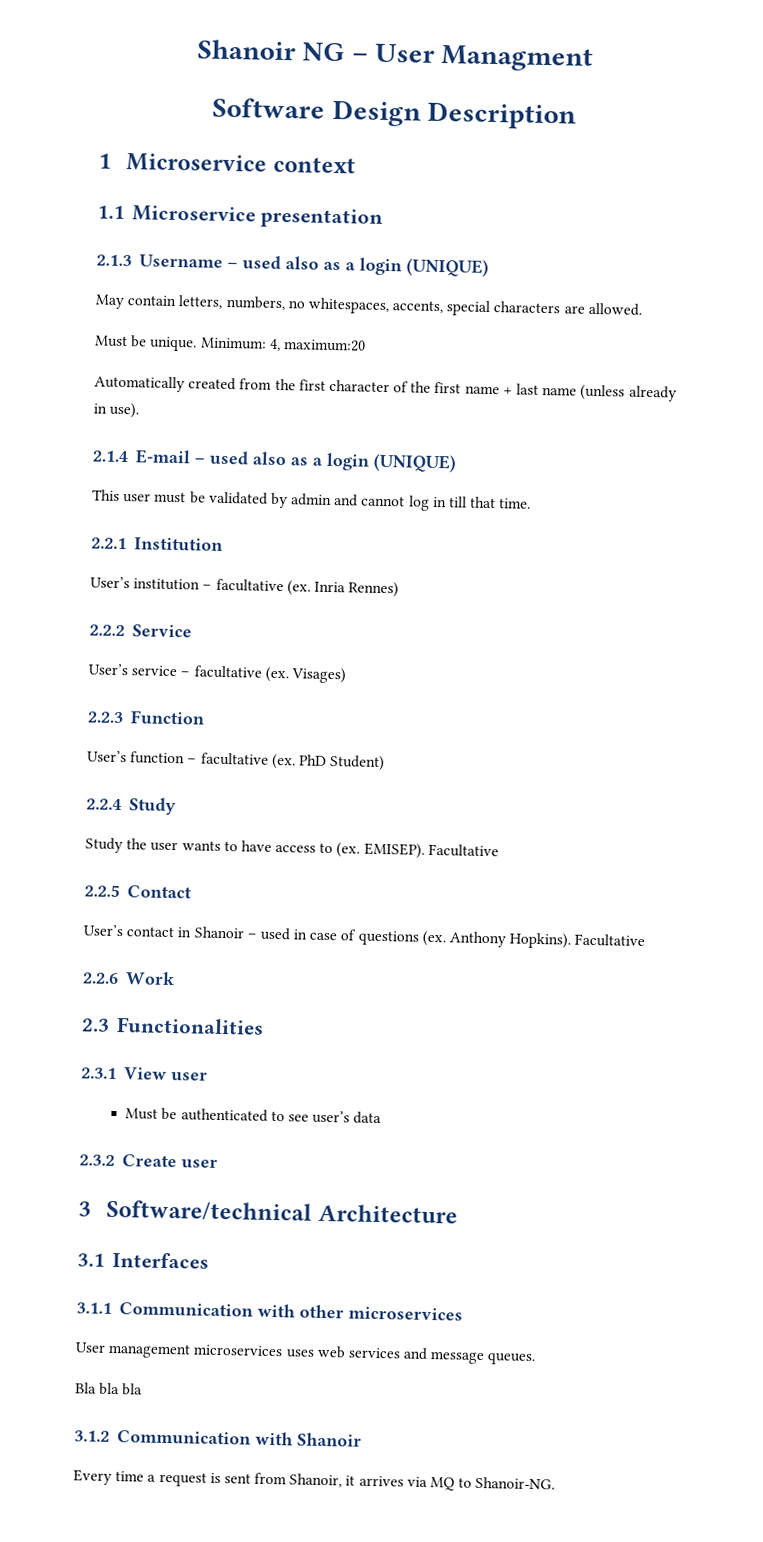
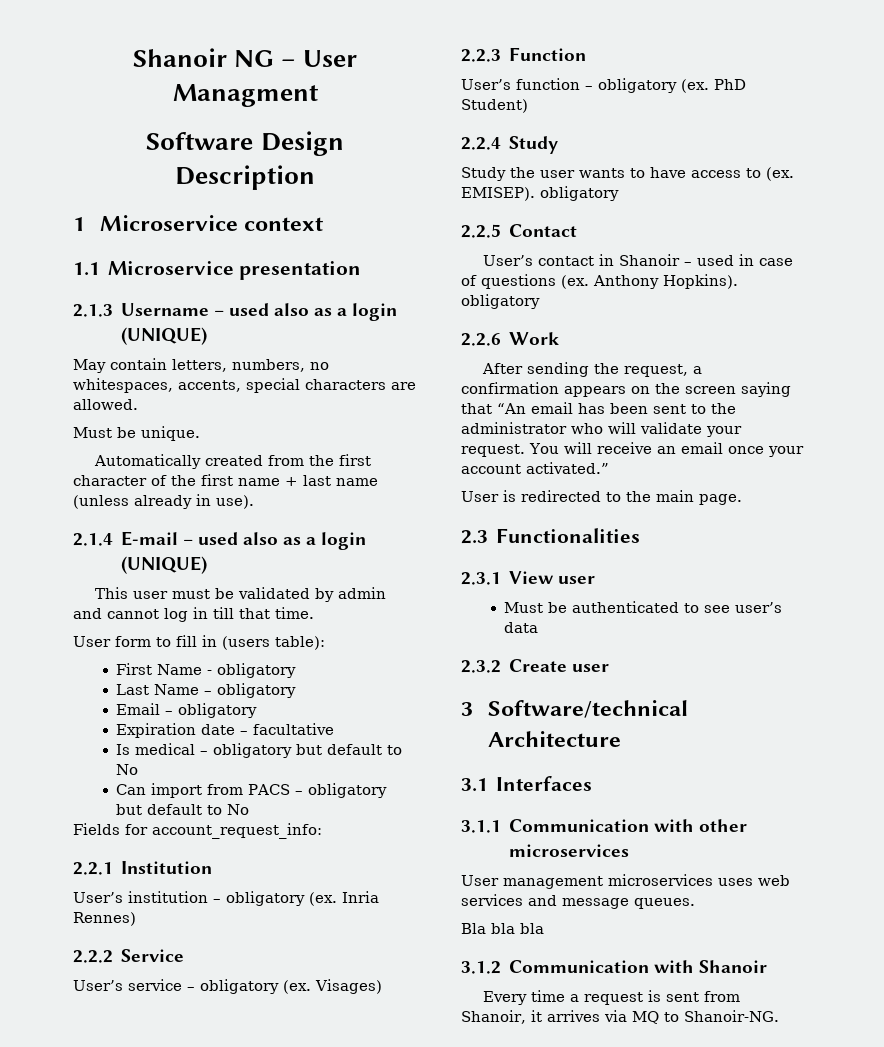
- Minimum: 4, maximum:20
+ User form to fill in (users table):
+ First Name - obligatory
+ Last Name – obligatory
+ Email – obligatory
+ Expiration date – facultative
+ Is medical – obligatory but default to No
+ Can import from PACS – obligatory but default to No
+ Fields for account_request_info:
- User’s institution – facultative (ex.
+ User’s institution – obligatory (ex.
- User’s service – facultative (ex.
+ User’s service – obligatory (ex.
- User’s function – facultative (ex.
+ User’s function – obligatory (ex.
- EMISEP). Facultative
+ EMISEP). obligatory
- Anthony Hopkins). Facultative
+ Anthony Hopkins). obligatory
+ After sending the request, a confirmation appears on the screen saying that “An email has been sent to the administrator who will validate your request. You will receive an email once your account activated.”
+ User is redirected to the main page.

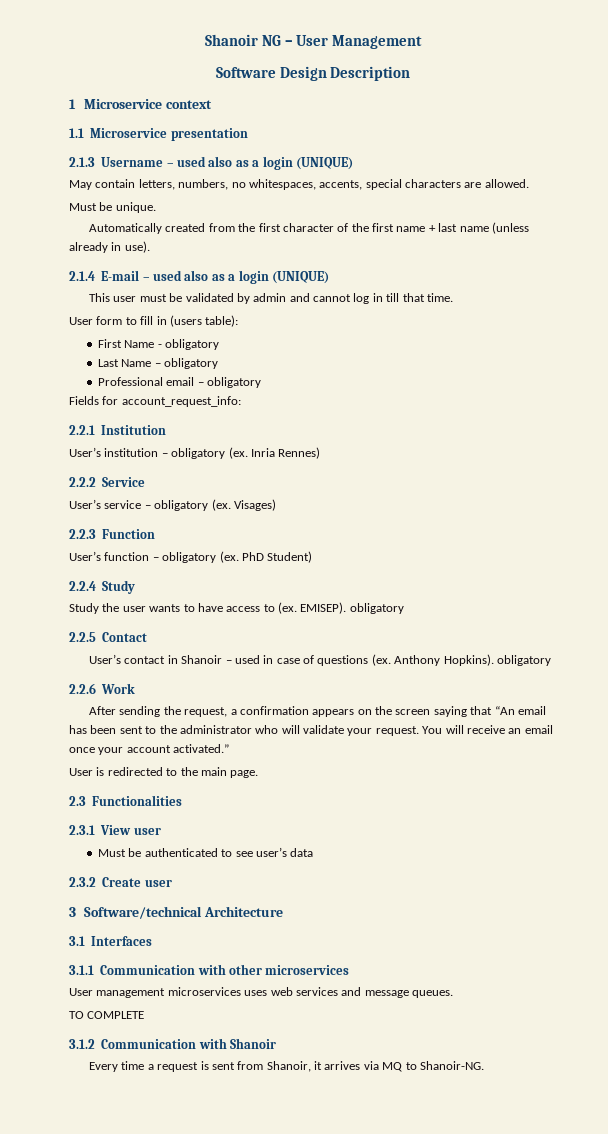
- Shanoir NG – User Managment
+ Shanoir NG – User Management
- Email – obligatory
- Expiration date – facultative
- Is medical – obligatory but default to No
- Can import from PACS – obligatory but default to No
+ Professional email – obligatory
- Bla bla bla
+ TO COMPLETE

